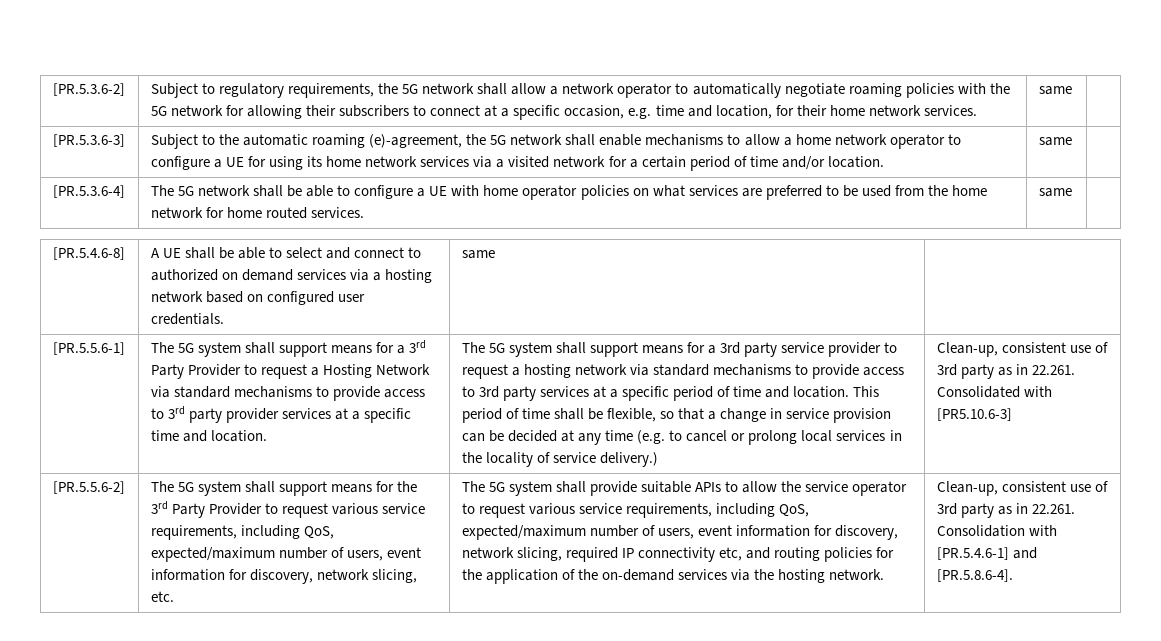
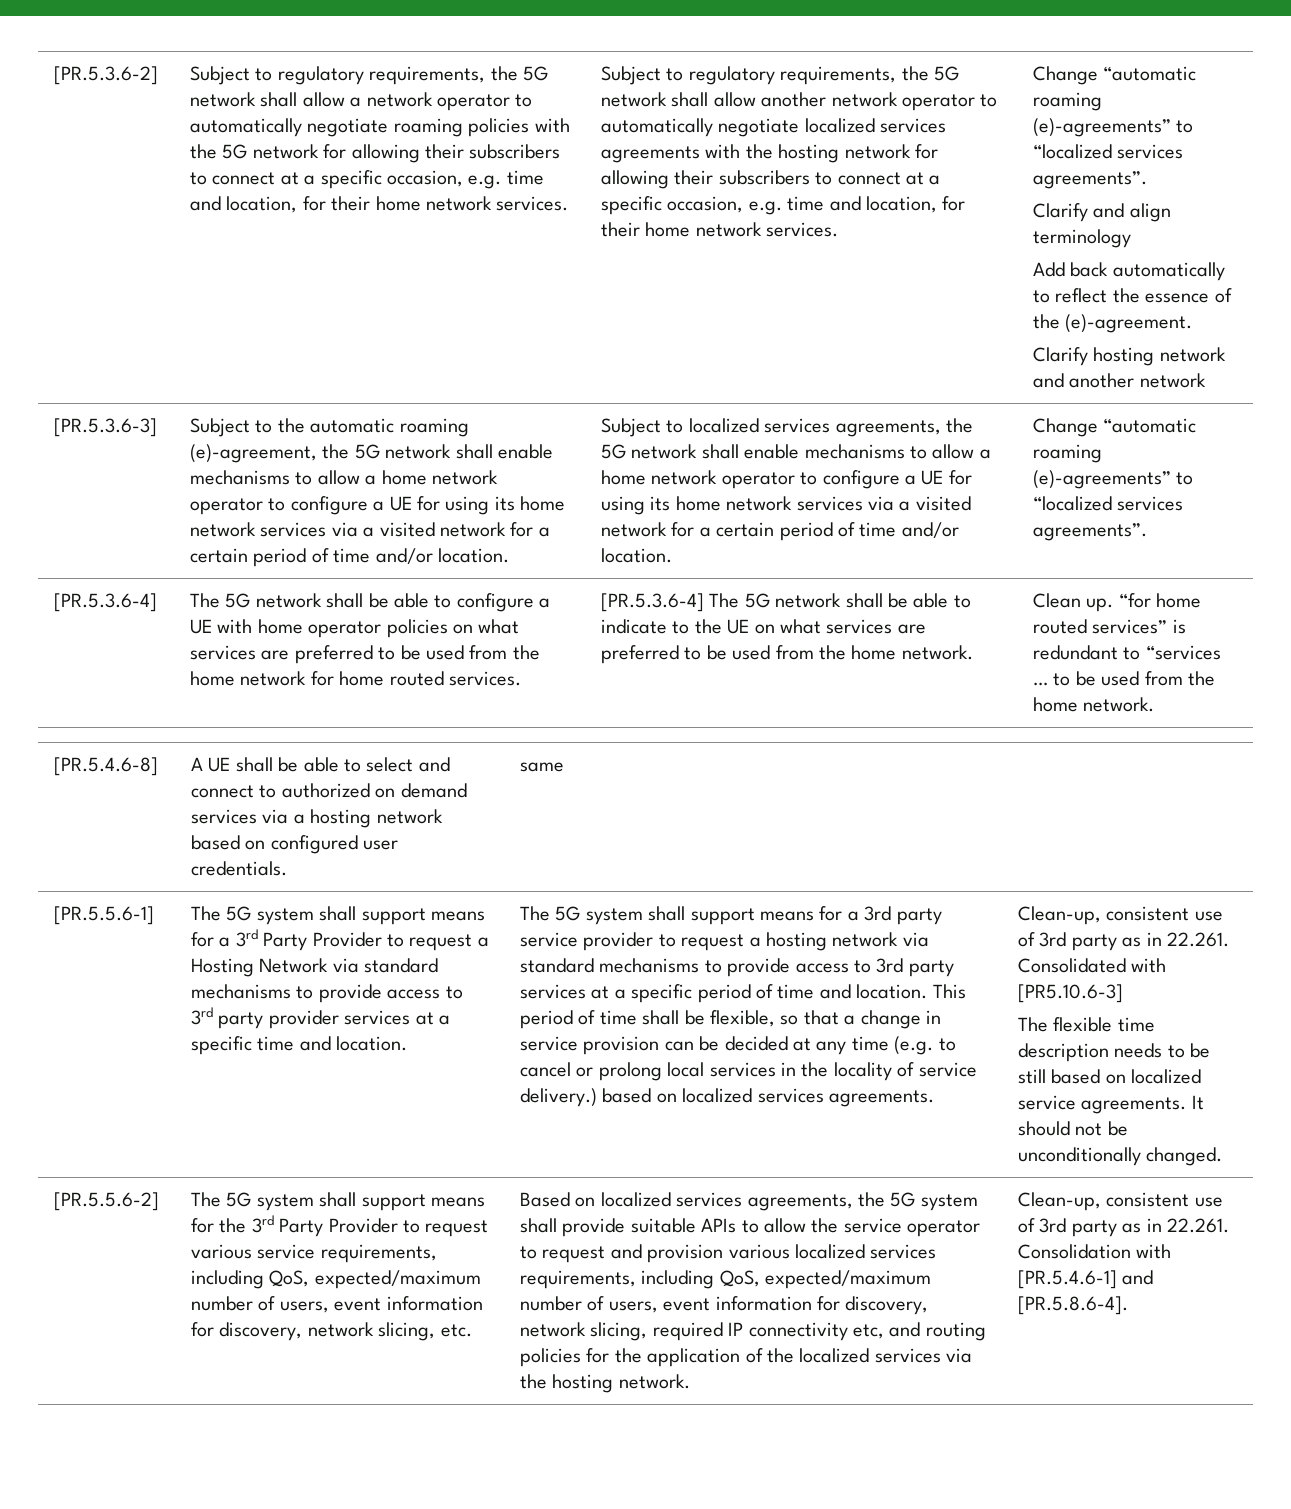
- Subject to regulatory requirements, the 5G network shall allow a network operator to automatically negotiate roaming policies with the 5G network for allowing their subscribers to connect at a specific occasion, e.g. time and location, for their home network services. | same
+ Subject to regulatory requirements, the 5G network shall allow a network operator to automatically negotiate roaming policies with the 5G network for allowing their subscribers to connect at a specific occasion, e.g. time and location, for their home network services. | Subject to regulatory requirements, the 5G network shall allow another network operator to automatically negotiate localized services agreements with the hosting network for allowing their subscribers to connect at a specific occasion, e.g. time and location, for their home network services. | Change “automatic roaming (e)-agreements” to “localized services agreements”.
+ Clarify and align terminology
+ Add back automatically to reflect the essence of the (e)-agreement.
+ Clarify hosting network and another network
- Subject to the automatic roaming (e)-agreement, the 5G network shall enable mechanisms to allow a home network operator to configure a UE for using its home network services via a visited network for a certain period of time and/or location. | same
+ Subject to the automatic roaming (e)-agreement, the 5G network shall enable mechanisms to allow a home network operator to configure a UE for using its home network services via a visited network for a certain period of time and/or location. | Subject to localized services agreements, the 5G network shall enable mechanisms to allow a home network operator to configure a UE for using its home network services via a visited network for a certain period of time and/or location. | Change “automatic roaming (e)-agreements” to “localized services agreements”.
- The 5G network shall be able to configure a UE with home operator policies on what services are preferred to be used from the home network for home routed services. | same
+ The 5G network shall be able to configure a UE with home operator policies on what services are preferred to be used from the home network for home routed services. | [PR.5.3.6-4] The 5G network shall be able to indicate to the UE on what services are preferred to be used from the home network. | Clean up. “for home routed services” is redundant to “services … to be used from the home network.
- This period of time shall be flexible, so that a change in service provision can be decided at any time (e.g. to cancel or prolong local services in the locality of service delivery.)
+ This period of time shall be flexible, so that a change in service provision can be decided at any time (e.g. to cancel or prolong local services in the locality of service delivery.) based on localized services agreements.
+ The flexible time description needs to be still based on localized service agreements. It should not be unconditionally changed.
- The 5G system shall provide suitable APIs to allow the service operator to request various service requirements, including QoS, expected/maximum number of users, event information for discovery, network slicing, required IP connectivity etc, and routing policies for the application of the on-demand services via the hosting network.
+ Based on localized services agreements, the 5G system shall provide suitable APIs to allow the service operator to request and provision various localized services requirements, including QoS, expected/maximum number of users, event information for discovery, network slicing, required IP connectivity etc, and routing policies for the application of the localized services via the hosting network.

